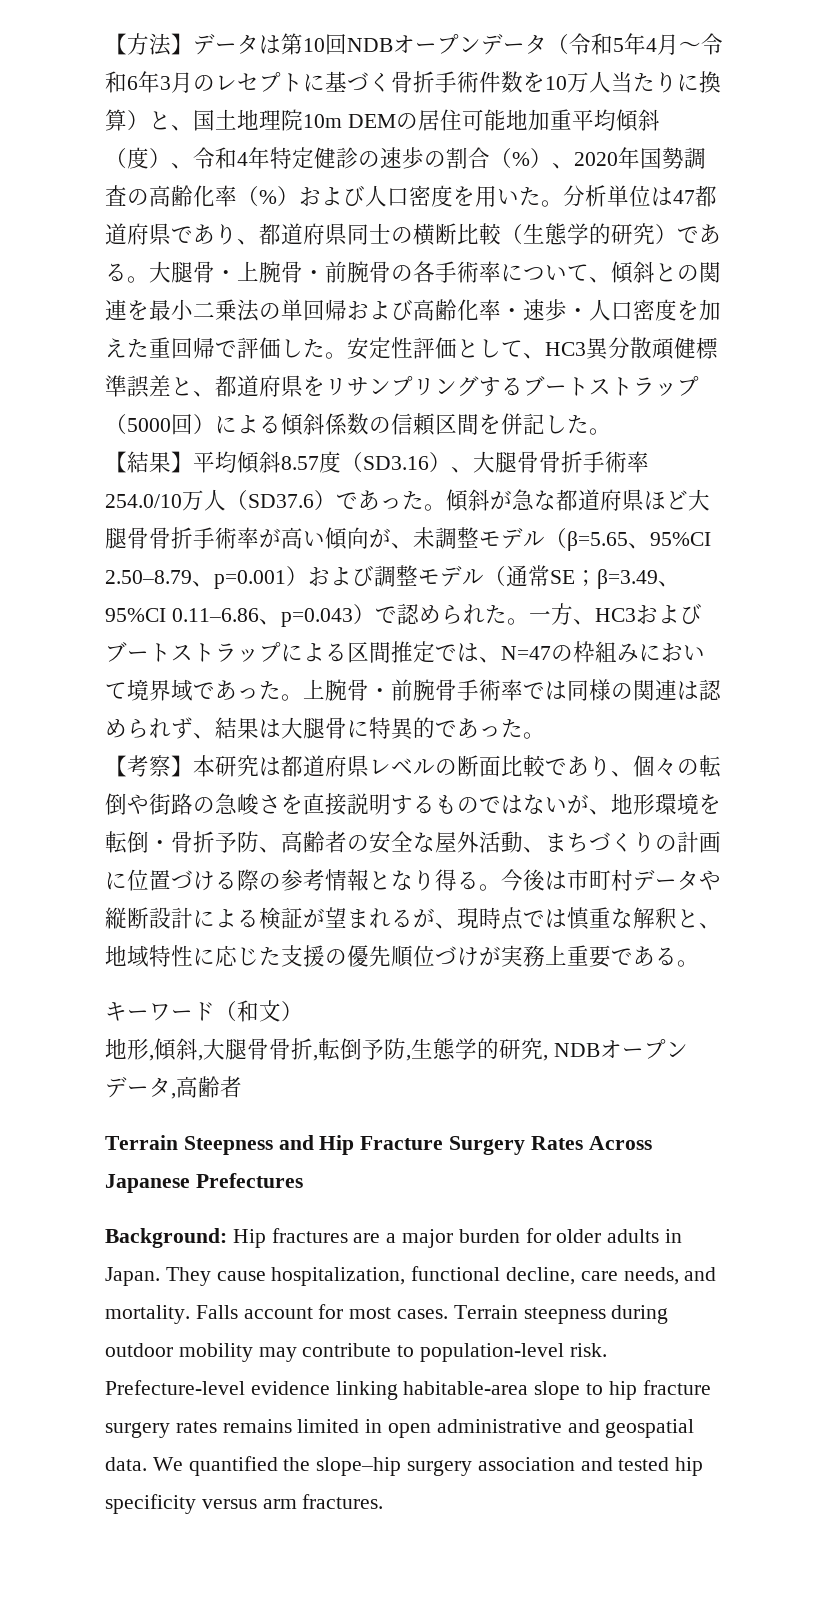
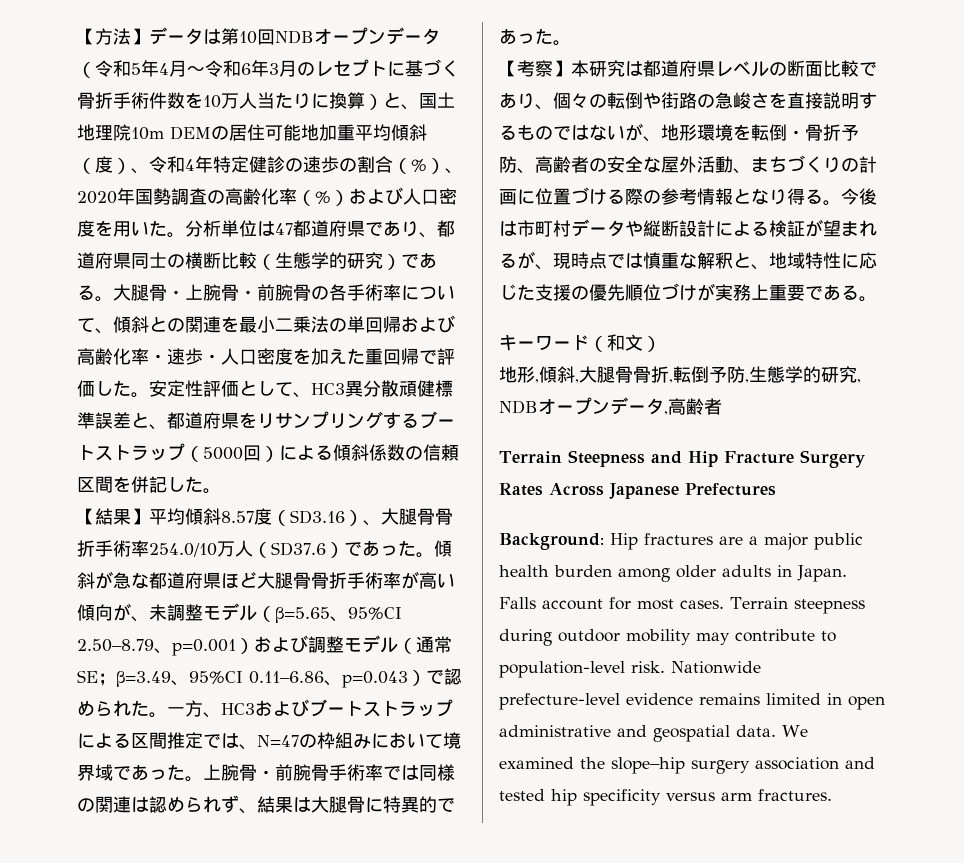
- Background: Hip fractures are a major burden for older adults in Japan. They cause hospitalization, functional decline, care needs, and mortality.
+ Background: Hip fractures are a major public health burden among older adults in Japan.
- Prefecture-level evidence linking habitable-area slope to hip fracture surgery rates remains limited in open administrative and geospatial data.
+ Nationwide prefecture-level evidence remains limited in open administrative and geospatial data.
- We quantified the slope–hip surgery association and tested hip specificity versus arm fractures.
+ We examined the slope–hip surgery association and tested hip specificity versus arm fractures.

